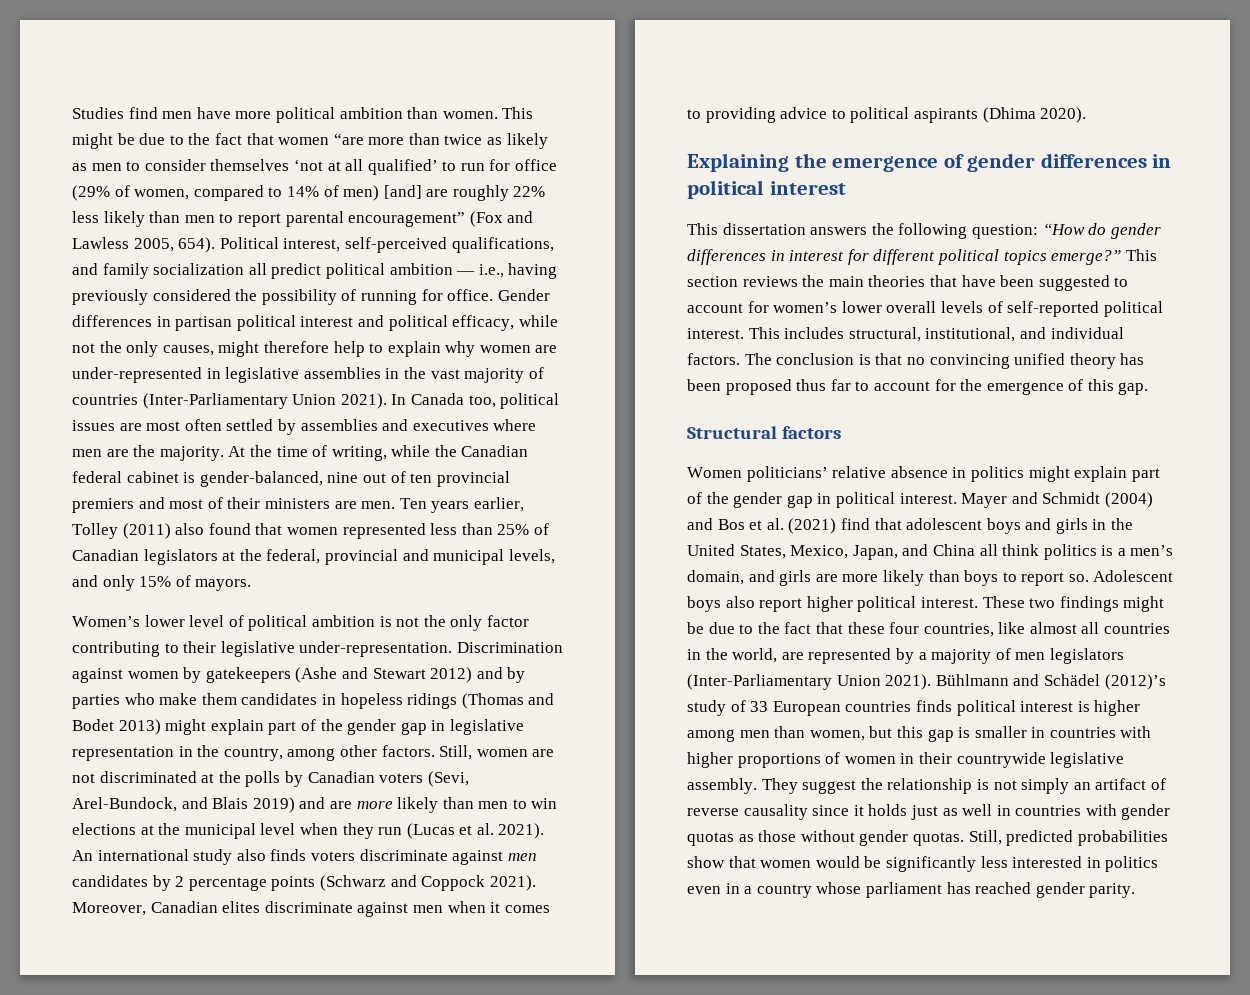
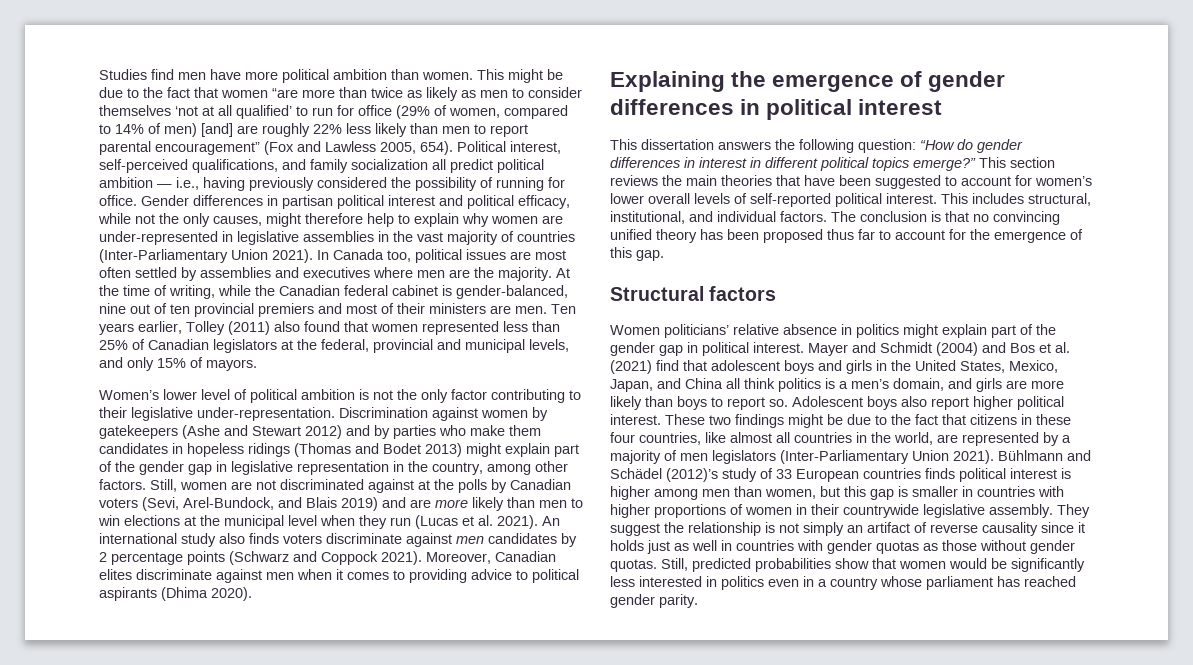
- Still, women are not discriminated at the polls by Canadian voters (Sevi, Arel-Bundock, and Blais 2019) and are more likely than men to win elections at the municipal level when they run (Lucas et al. 2021).
+ Still, women are not discriminated against at the polls by Canadian voters (Sevi, Arel-Bundock, and Blais 2019) and are more likely than men to win elections at the municipal level when they run (Lucas et al. 2021).
- This dissertation answers the following question: “How do gender differences in interest for different political topics emerge?”
+ This dissertation answers the following question: “How do gender differences in interest in different political topics emerge?”
- These two findings might be due to the fact that these four countries, like almost all countries in the world, are represented by a majority of men legislators (Inter-Parliamentary Union 2021).
+ These two findings might be due to the fact that citizens in these four countries, like almost all countries in the world, are represented by a majority of men legislators (Inter-Parliamentary Union 2021).

